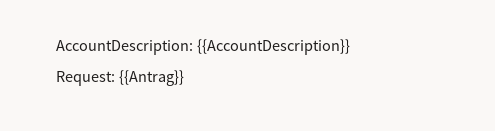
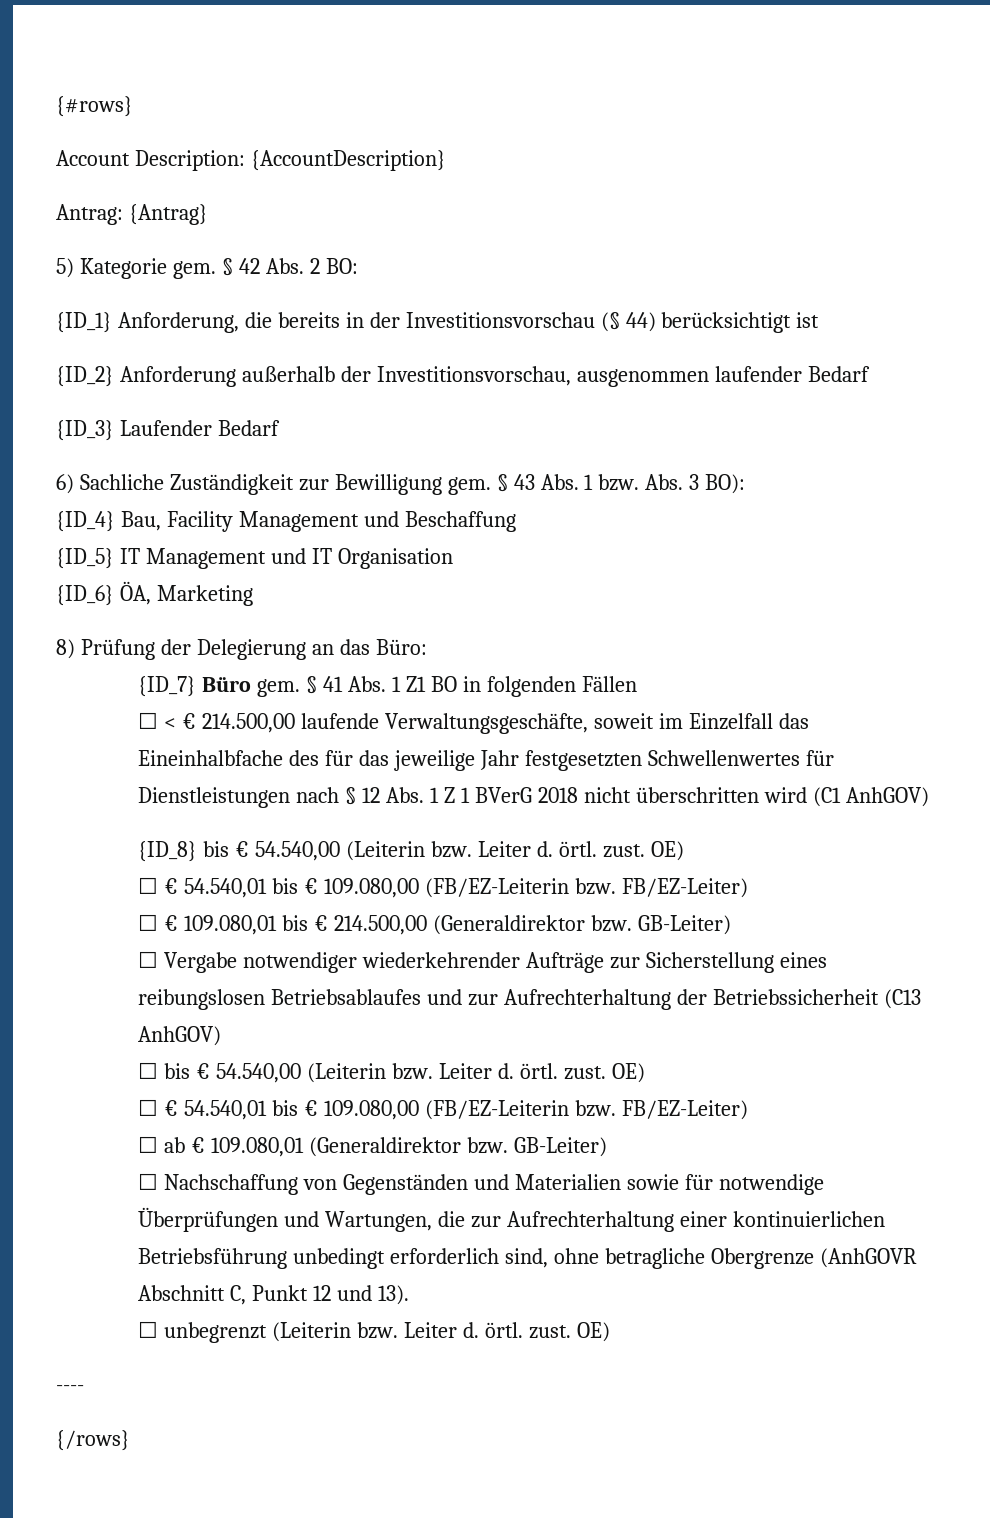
- AccountDescription: {{AccountDescription}}
- Request: {{Antrag}}
+ {#rows}
+ Account Description: {AccountDescription}
+ Antrag: {Antrag}
+ 5) Kategorie gem. § 42 Abs. 2 BO:
+ {ID_1} Anforderung, die bereits in der Investitionsvorschau (§ 44) berücksichtigt ist
+ {ID_2} Anforderung außerhalb der Investitionsvorschau, ausgenommen laufender Bedarf
+ {ID_3} Laufender Bedarf
+ 6) Sachliche Zuständigkeit zur Bewilligung gem. § 43 Abs. 1 bzw. Abs. 3 BO):
+ {ID_4} Bau, Facility Management und Beschaffung
+ {ID_5} IT Management und IT Organisation
+ {ID_6} ÖA, Marketing
+ 8) Prüfung der Delegierung an das Büro:
+ {ID_7} Büro gem. § 41 Abs. 1 Z1 BO in folgenden Fällen
+ ☐ < € 214.500,00 laufende Verwaltungsgeschäfte, soweit im Einzelfall das Eineinhalbfache des für das jeweilige Jahr festgesetzten Schwellenwertes für Dienstleistungen nach § 12 Abs. 1 Z 1 BVerG 2018 nicht überschritten wird (C1 AnhGOV)
+ {ID_8} bis € 54.540,00 (Leiterin bzw. Leiter d. örtl. zust. OE)
+ ☐ € 54.540,01 bis € 109.080,00 (FB/EZ-Leiterin bzw. FB/EZ-Leiter)
+ ☐ € 109.080,01 bis € 214.500,00 (Generaldirektor bzw. GB-Leiter)
+ ☐ Vergabe notwendiger wiederkehrender Aufträge zur Sicherstellung eines reibungslosen Betriebsablaufes und zur Aufrechterhaltung der Betriebssicherheit (C13 AnhGOV)
+ ☐ bis € 54.540,00 (Leiterin bzw. Leiter d. örtl. zust. OE)
+ ☐ € 54.540,01 bis € 109.080,00 (FB/EZ-Leiterin bzw. FB/EZ-Leiter)
+ ☐ ab € 109.080,01 (Generaldirektor bzw. GB-Leiter)
+ ☐ Nachschaffung von Gegenständen und Materialien sowie für notwendige Überprüfungen und Wartungen, die zur Aufrechterhaltung einer kontinuierlichen Betriebsführung unbedingt erforderlich sind, ohne betragliche Obergrenze (AnhGOVR Abschnitt C, Punkt 12 und 13).
+ ☐ unbegrenzt (Leiterin bzw. Leiter d. örtl. zust. OE)
+ ----
+ {/rows}

